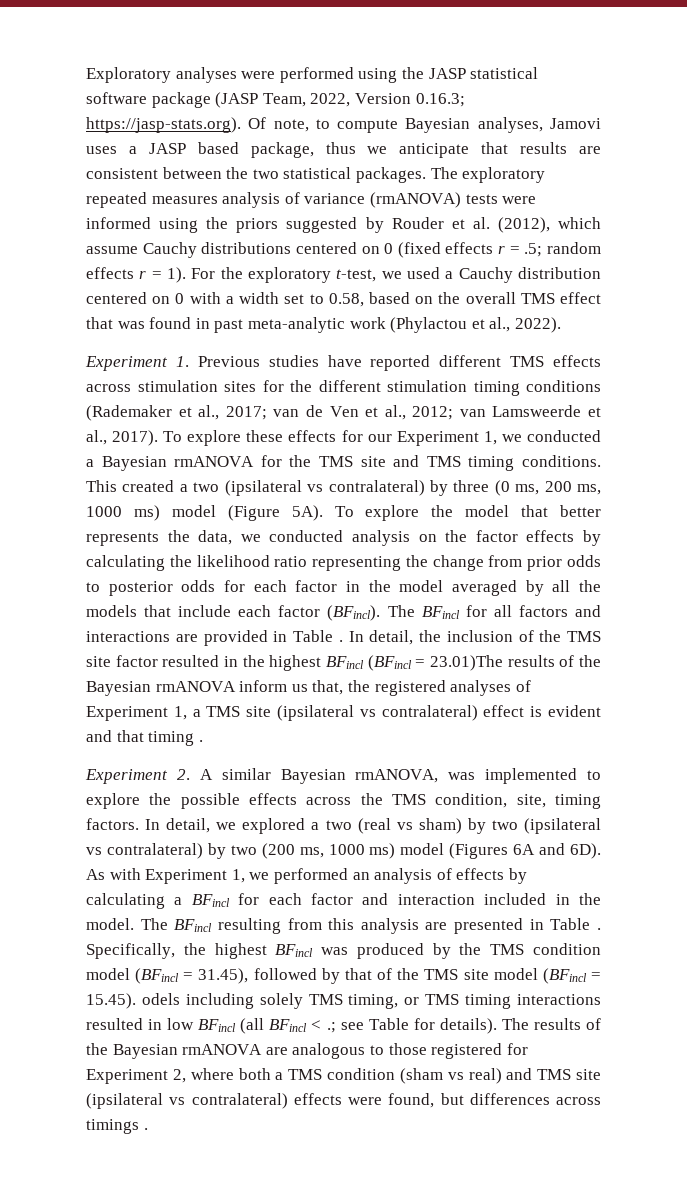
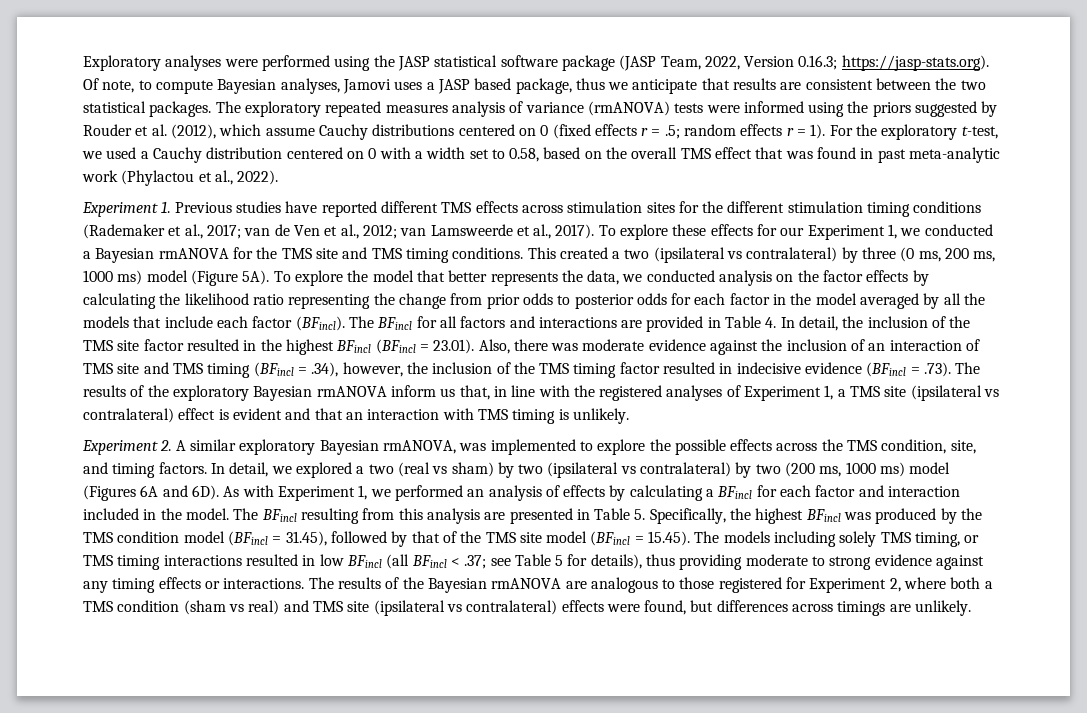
- The BFincl for all factors and interactions are provided in Table . In detail, the inclusion of the TMS site factor resulted in the highest BFincl (BFincl = 23.01)The results of the Bayesian rmANOVA inform us that, the registered analyses of Experiment 1, a TMS site (ipsilateral vs contralateral) effect is evident and that timing .
+ The BFincl for all factors and interactions are provided in Table 4. In detail, the inclusion of the TMS site factor resulted in the highest BFincl (BFincl = 23.01). Also, there was moderate evidence against the inclusion of an interaction of TMS site and TMS timing (BFincl = .34), however, the inclusion of the TMS timing factor resulted in indecisive evidence (BFincl = .73). The results of the exploratory Bayesian rmANOVA inform us that, in line with the registered analyses of Experiment 1, a TMS site (ipsilateral vs contralateral) effect is evident and that an interaction with TMS timing is unlikely.
- Experiment 2. A similar Bayesian rmANOVA, was implemented to explore the possible effects across the TMS condition, site, timing factors.
+ Experiment 2. A similar exploratory Bayesian rmANOVA, was implemented to explore the possible effects across the TMS condition, site, and timing factors.
- The BFincl resulting from this analysis are presented in Table . Specifically, the highest BFincl was produced by the TMS condition model (BFincl = 31.45), followed by that of the TMS site model (BFincl = 15.45). odels including solely TMS timing, or TMS timing interactions resulted in low BFincl (all BFincl < .; see Table for details).
+ The BFincl resulting from this analysis are presented in Table 5. Specifically, the highest BFincl was produced by the TMS condition model (BFincl = 31.45), followed by that of the TMS site model (BFincl = 15.45). The models including solely TMS timing, or TMS timing interactions resulted in low BFincl (all BFincl < .37; see Table 5 for details), thus providing moderate to strong evidence against any timing effects or interactions.
- The results of the Bayesian rmANOVA are analogous to those registered for Experiment 2, where both a TMS condition (sham vs real) and TMS site (ipsilateral vs contralateral) effects were found, but differences across timings .
+ The results of the Bayesian rmANOVA are analogous to those registered for Experiment 2, where both a TMS condition (sham vs real) and TMS site (ipsilateral vs contralateral) effects were found, but differences across timings are unlikely.

